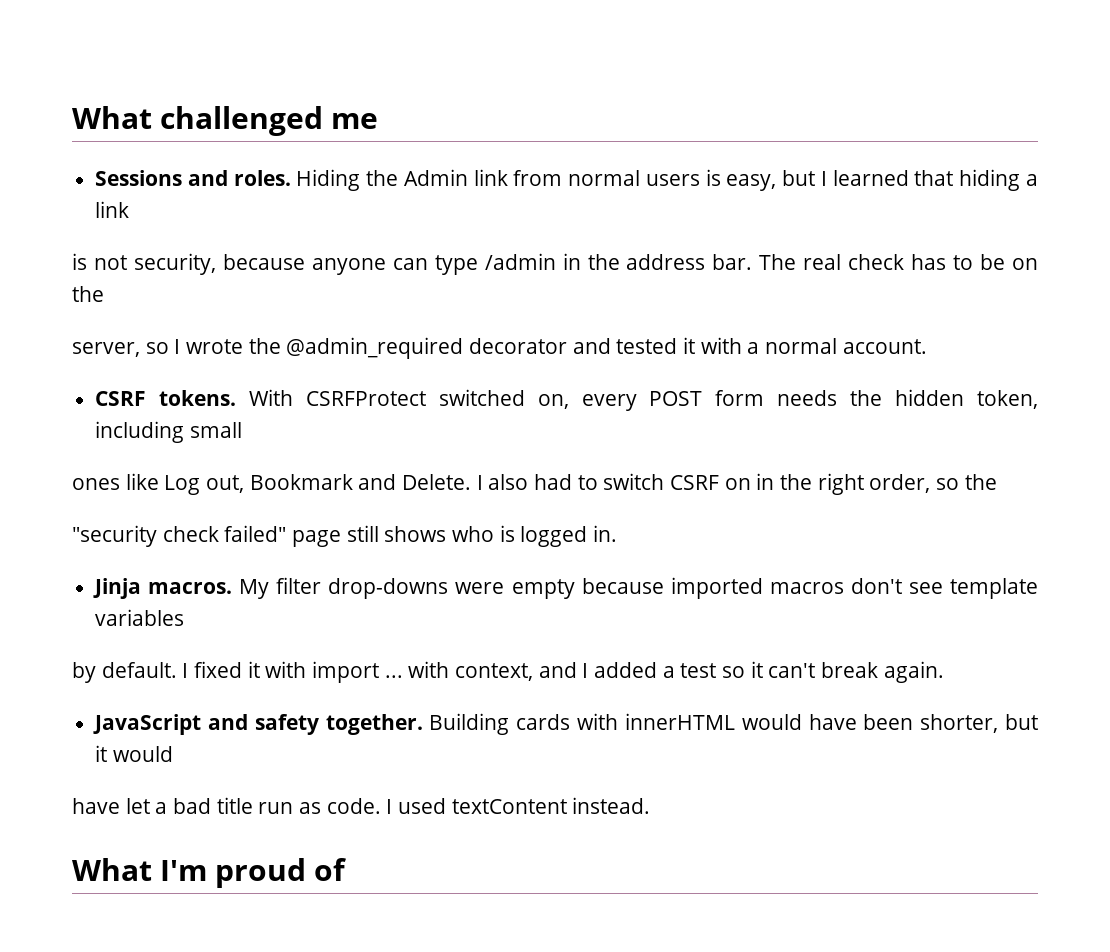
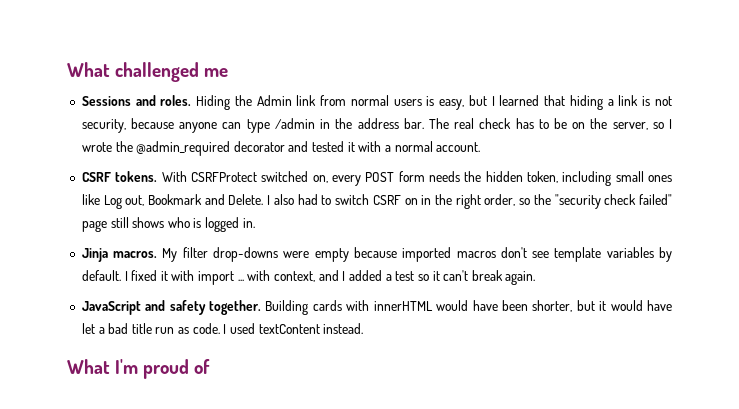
- Hiding the Admin link from normal users is easy, but I learned that hiding a link
- is not security, because anyone can type /admin in the address bar.
+ Hiding the Admin link from normal users is easy, but I learned that hiding a link is not security, because anyone can type /admin in the address bar.
- The real check has to be on the
- server, so I wrote the @admin_required decorator and tested it with a normal account.
+ The real check has to be on the server, so I wrote the @admin_required decorator and tested it with a normal account.
- With CSRFProtect switched on, every POST form needs the hidden token, including small
- ones like Log out, Bookmark and Delete.
+ With CSRFProtect switched on, every POST form needs the hidden token, including small ones like Log out, Bookmark and Delete.
- I also had to switch CSRF on in the right order, so the
- "security check failed" page still shows who is logged in.
+ I also had to switch CSRF on in the right order, so the "security check failed" page still shows who is logged in.
- My filter drop-downs were empty because imported macros don't see template variables
- by default.
+ My filter drop-downs were empty because imported macros don't see template variables by default.
- Building cards with innerHTML would have been shorter, but it would
- have let a bad title run as code.
+ Building cards with innerHTML would have been shorter, but it would have let a bad title run as code.

